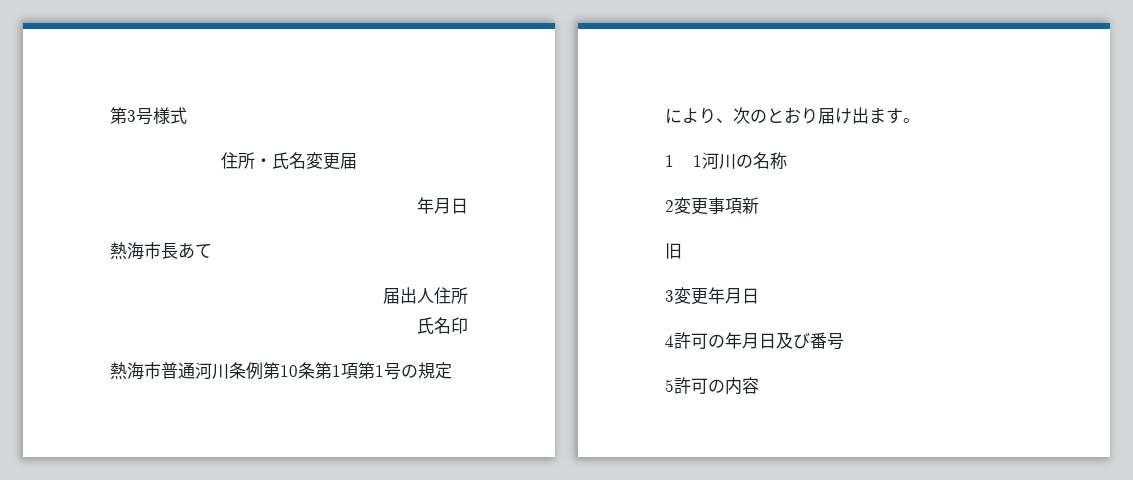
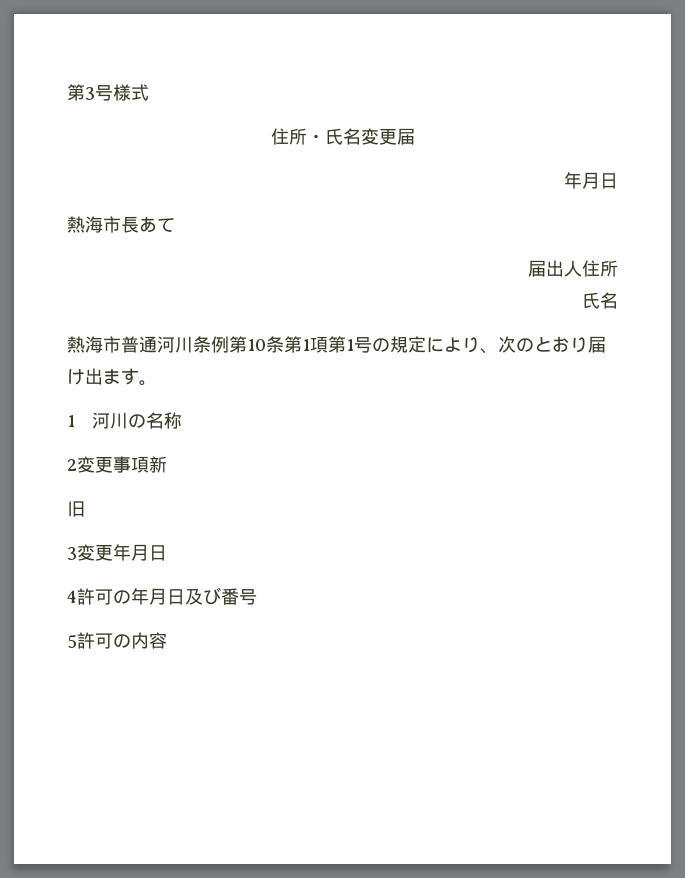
  届出人住所
- 氏名印
+ 氏名
- 1 1河川の名称
+ 1河川の名称

